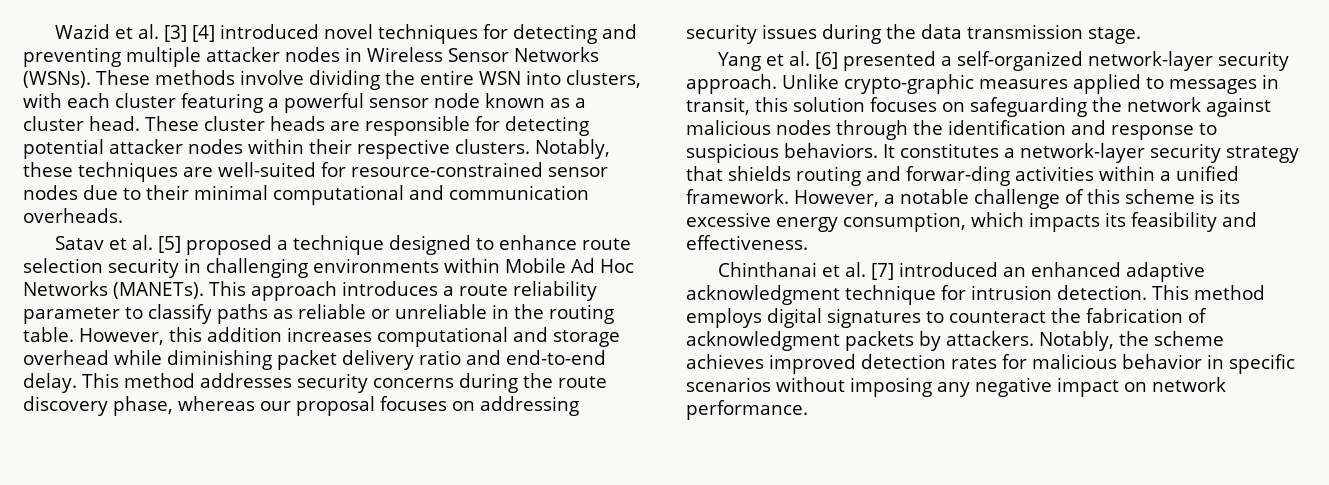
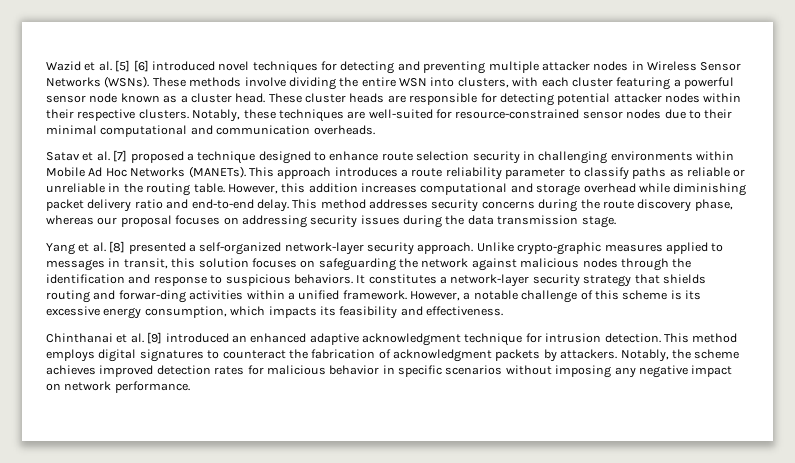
- Wazid et al. [3] [4] introduced novel techniques for detecting and preventing multiple attacker nodes in Wireless Sensor Networks (WSNs).
+ Wazid et al. [5] [6] introduced novel techniques for detecting and preventing multiple attacker nodes in Wireless Sensor Networks (WSNs).
- Satav et al. [5] proposed a technique designed to enhance route selection security in challenging environments within Mobile Ad Hoc Networks (MANETs).
+ Satav et al. [7] proposed a technique designed to enhance route selection security in challenging environments within Mobile Ad Hoc Networks (MANETs).
- Yang et al. [6] presented a self-organized network-layer security approach.
+ Yang et al. [8] presented a self-organized network-layer security approach.
- Chinthanai et al. [7] introduced an enhanced adaptive acknowledgment technique for intrusion detection.
+ Chinthanai et al. [9] introduced an enhanced adaptive acknowledgment technique for intrusion detection.

